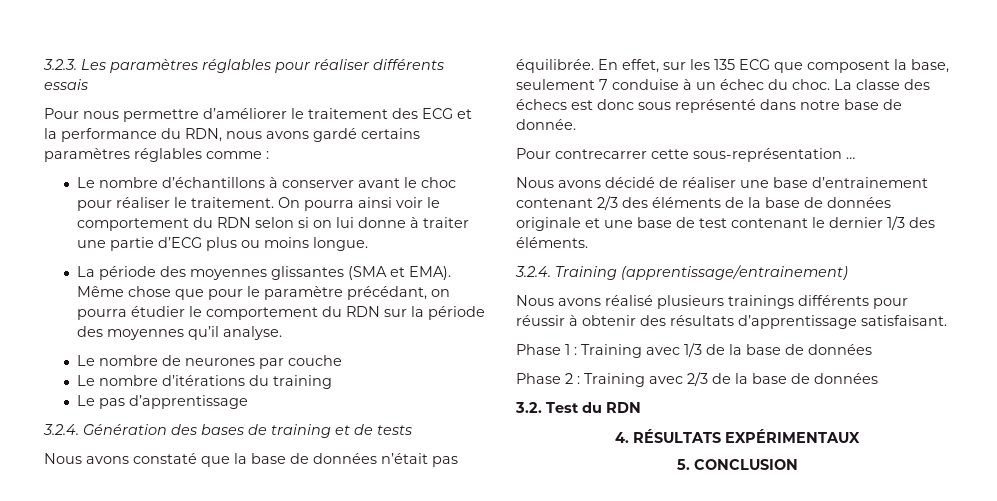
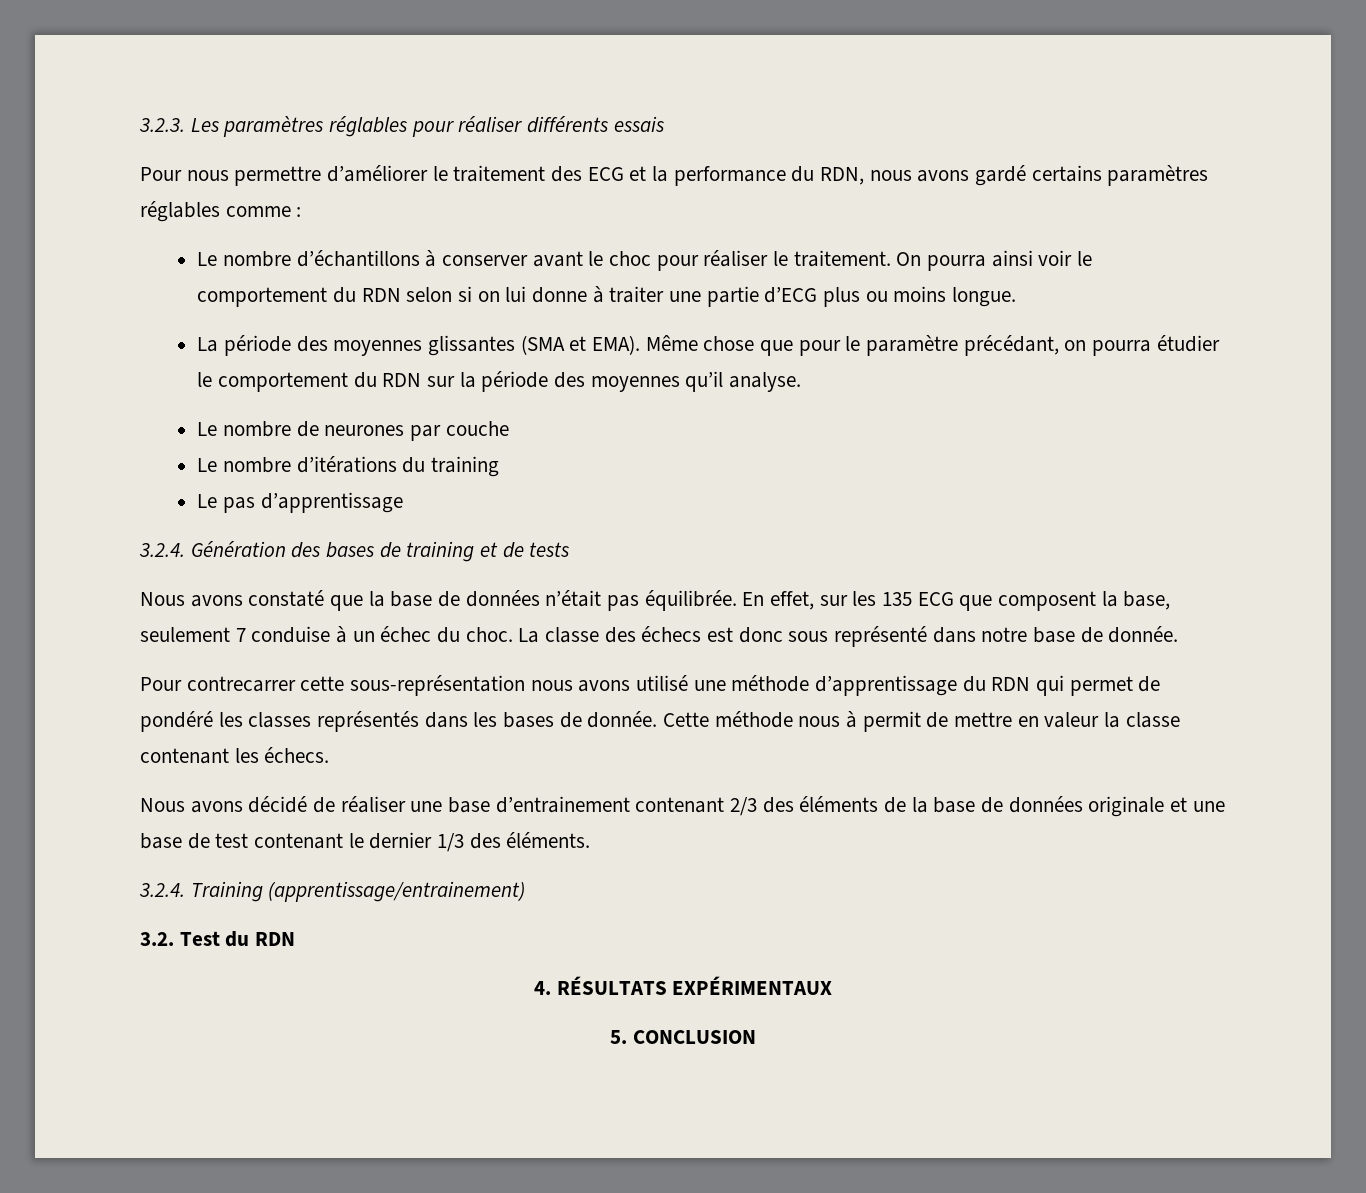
- Pour contrecarrer cette sous-représentation …
+ Pour contrecarrer cette sous-représentation nous avons utilisé une méthode d’apprentissage du RDN qui permet de pondéré les classes représentés dans les bases de donnée. Cette méthode nous à permit de mettre en valeur la classe contenant les échecs.
- Nous avons réalisé plusieurs trainings différents pour réussir à obtenir des résultats d’apprentissage satisfaisant.
- Phase 1 : Training avec 1/3 de la base de données
- Phase 2 : Training avec 2/3 de la base de données

